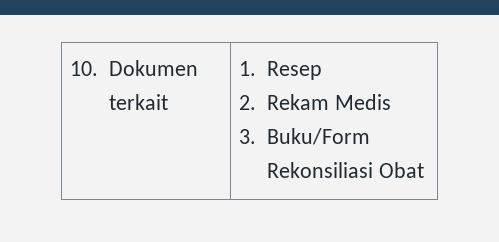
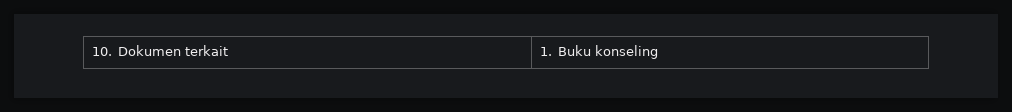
- 10. Dokumen terkait | 1. Resep
- 2. Rekam Medis
- 3. Buku/Form Rekonsiliasi Obat
+ 10. Dokumen terkait | 1. Buku konseling

